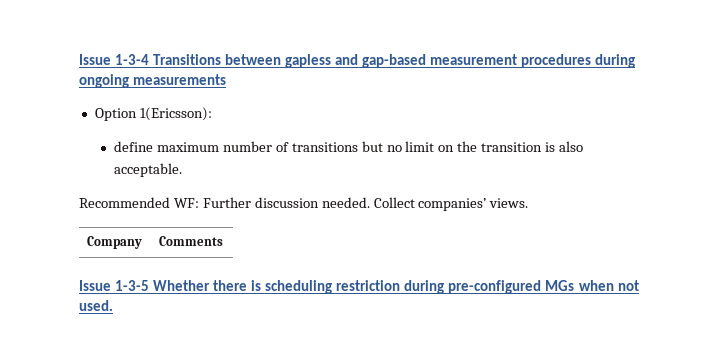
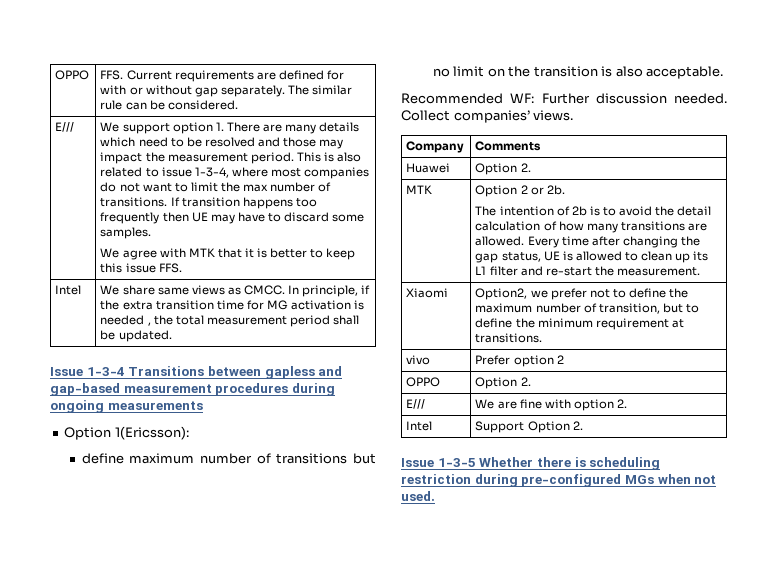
+ OPPO | FFS. Current requirements are defined for with or without gap separately. The similar rule can be considered.
+ E/// | We support option 1. There are many details which need to be resolved and those may impact the measurement period. This is also related to issue 1-3-4, where most companies do not want to limit the max number of transitions. If transition happens too frequently then UE may have to discard some samples.
+ We agree with MTK that it is better to keep this issue FFS.
+ Intel | We share same views as CMCC. In principle, if the extra transition time for MG activation is needed , the total measurement period shall be updated.
+ Huawei | Option 2.
+ MTK | Option 2 or 2b.
+ The intention of 2b is to avoid the detail calculation of how many transitions are allowed. Every time after changing the gap status, UE is allowed to clean up its L1 filter and re-start the measurement.
+ Xiaomi | Option2, we prefer not to define the maximum number of transition, but to define the minimum requirement at transitions.
+ vivo | Prefer option 2
+ OPPO | Option 2.
+ E/// | We are fine with option 2.
+ Intel | Support Option 2.

